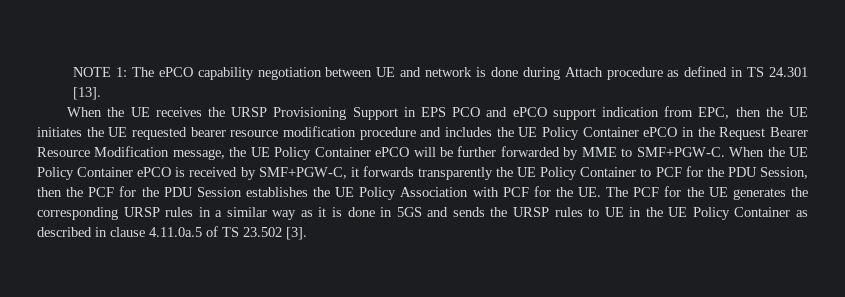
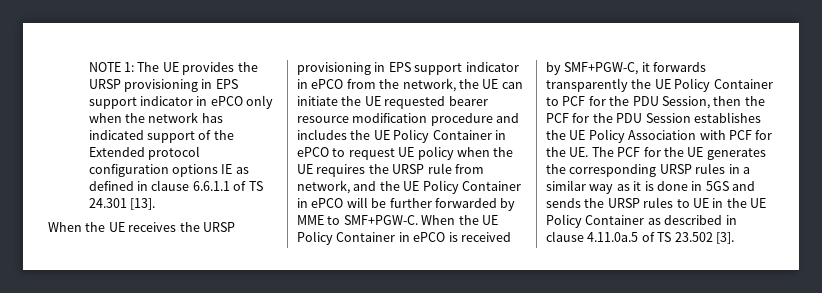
- NOTE 1: The ePCO capability negotiation between UE and network is done during Attach procedure as defined in TS 24.301 [13].
+ NOTE 1: The UE provides the URSP provisioning in EPS support indicator in ePCO only when the network has indicated support of the Extended protocol configuration options IE as defined in clause 6.6.1.1 of TS 24.301 [13].
- When the UE receives the URSP Provisioning Support in EPS PCO and ePCO support indication from EPC, then the UE initiates the UE requested bearer resource modification procedure and includes the UE Policy Container ePCO in the Request Bearer Resource Modification message, the UE Policy Container ePCO will be further forwarded by MME to SMF+PGW-C.
+ When the UE receives the URSP provisioning in EPS support indicator in ePCO from the network, the UE can initiate the UE requested bearer resource modification procedure and includes the UE Policy Container in ePCO to request UE policy when the UE requires the URSP rule from network, and the UE Policy Container in ePCO will be further forwarded by MME to SMF+PGW-C.
- When the UE Policy Container ePCO is received by SMF+PGW-C, it forwards transparently the UE Policy Container to PCF for the PDU Session, then the PCF for the PDU Session establishes the UE Policy Association with PCF for the UE. The PCF for the UE generates the corresponding URSP rules in a similar way as it is done in 5GS and sends the URSP rules to UE in the UE Policy Container as described in clause 4.11.0a.5 of TS 23.502 [3].
+ When the UE Policy Container in ePCO is received by SMF+PGW-C, it forwards transparently the UE Policy Container to PCF for the PDU Session, then the PCF for the PDU Session establishes the UE Policy Association with PCF for the UE. The PCF for the UE generates the corresponding URSP rules in a similar way as it is done in 5GS and sends the URSP rules to UE in the UE Policy Container as described in clause 4.11.0a.5 of TS 23.502 [3].

